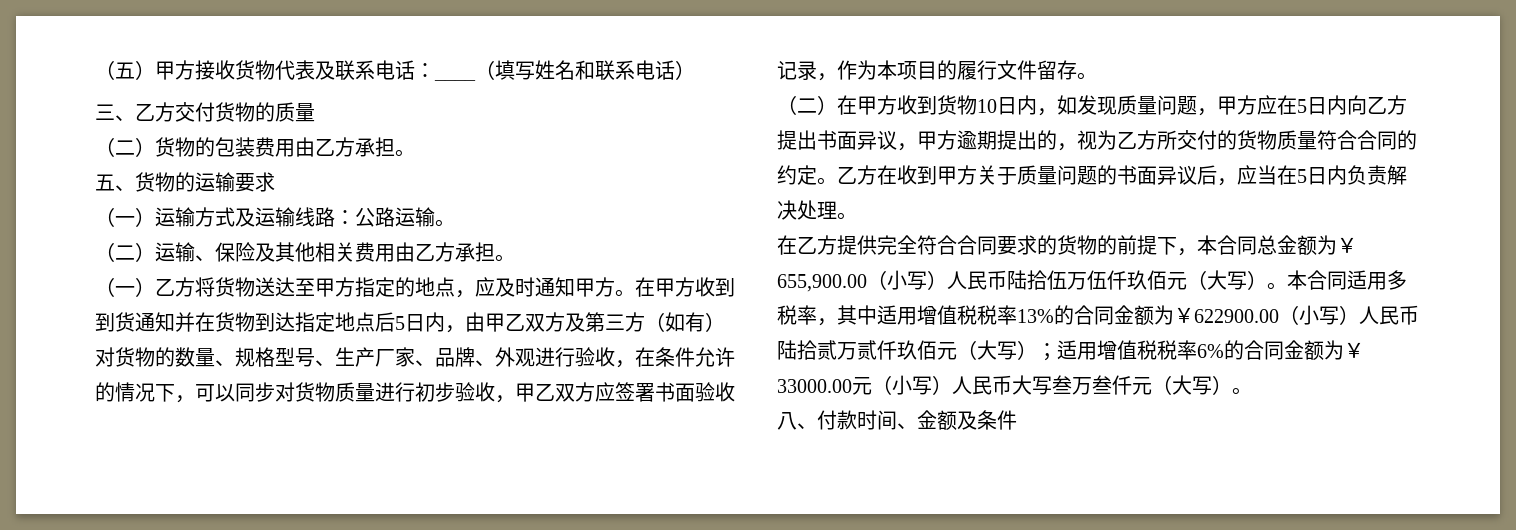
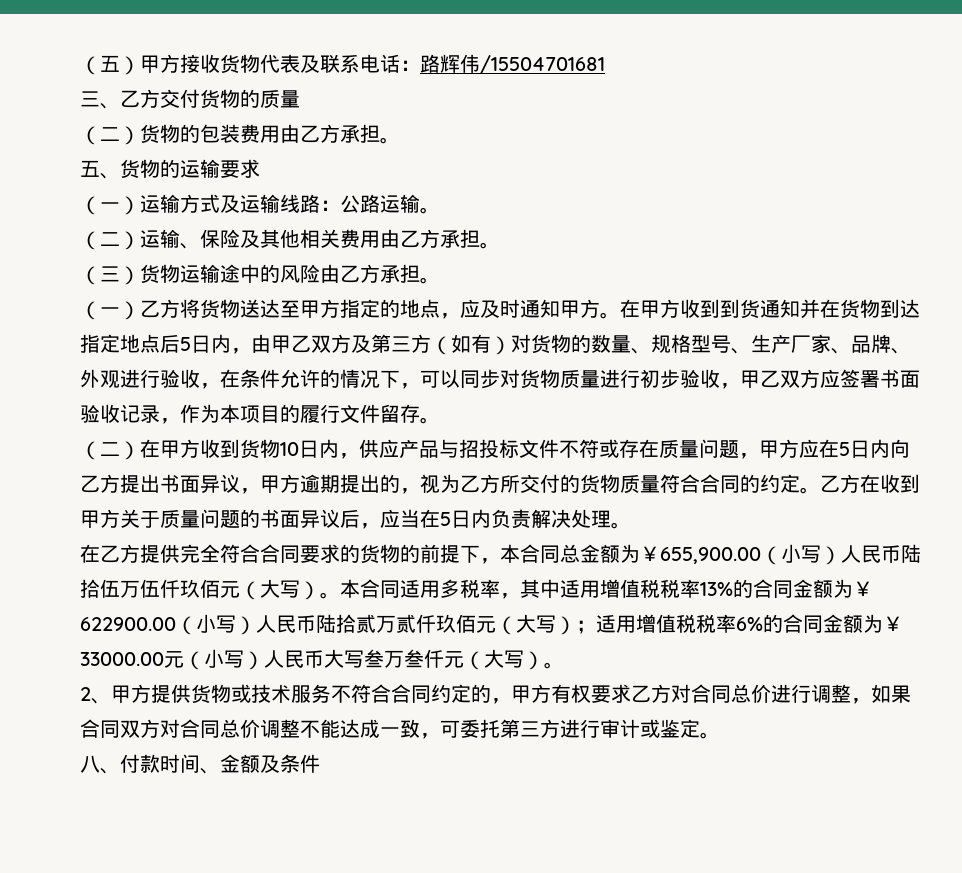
- （五）甲方接收货物代表及联系电话：____（填写姓名和联系电话）
+ （五）甲方接收货物代表及联系电话：路辉伟/15504701681
+ （三）货物运输途中的风险由乙方承担。
- （二）在甲方收到货物10日内，如发现质量问题，甲方应在5日内向乙方提出书面异议，甲方逾期提出的，视为乙方所交付的货物质量符合合同的约定。
+ （二）在甲方收到货物10日内，供应产品与招投标文件不符或存在质量问题，甲方应在5日内向乙方提出书面异议，甲方逾期提出的，视为乙方所交付的货物质量符合合同的约定。
+ 2、甲方提供货物或技术服务不符合合同约定的，甲方有权要求乙方对合同总价进行调整，如果合同双方对合同总价调整不能达成一致，可委托第三方进行审计或鉴定。

